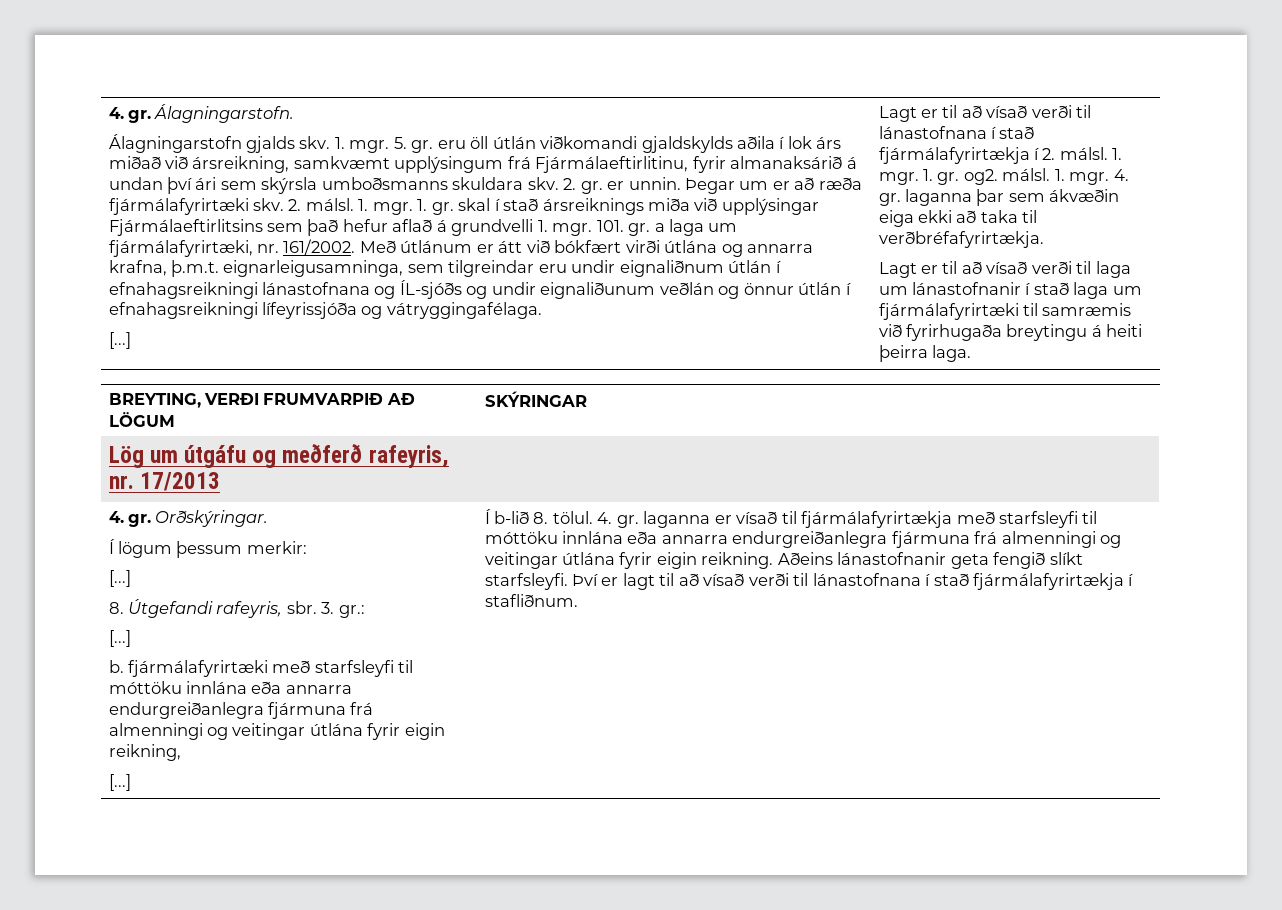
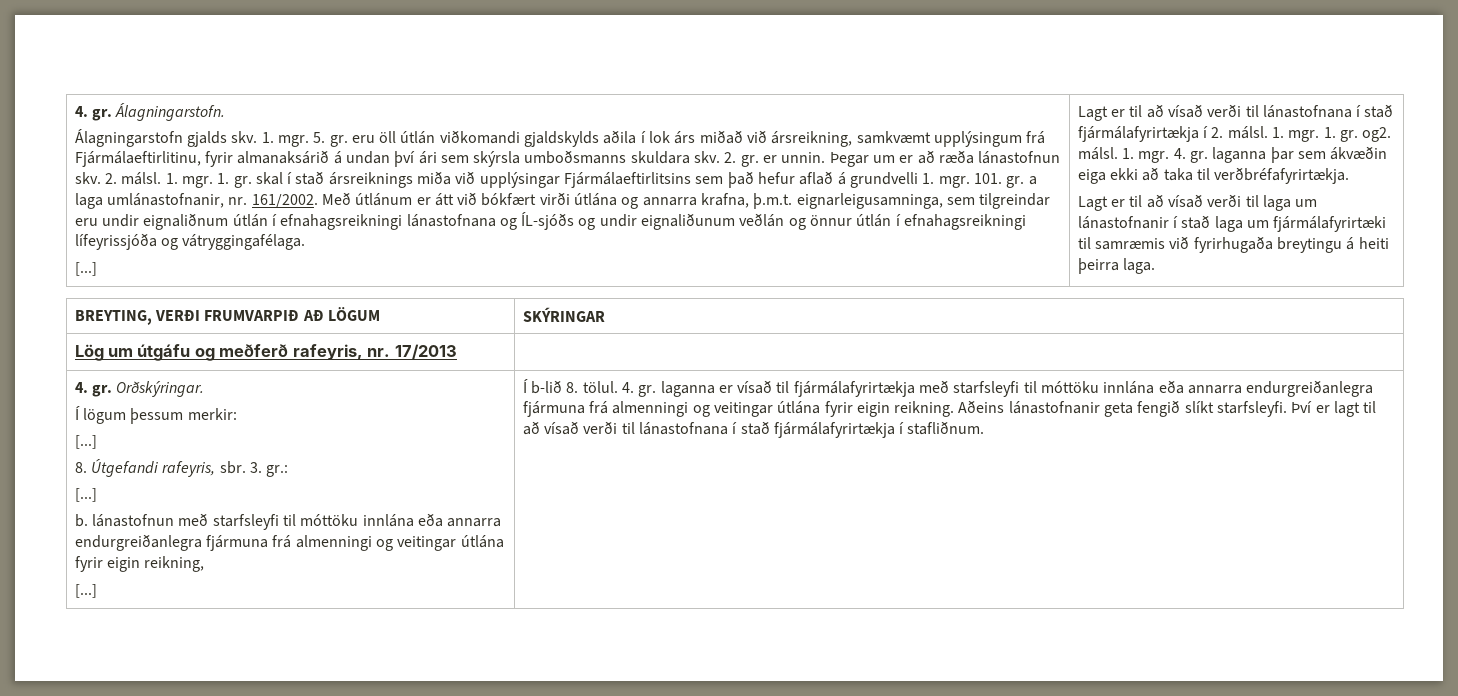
- Þegar um er að ræða fjármálafyrirtæki skv.
+ Þegar um er að ræða lánastofnun skv.
- 101. gr. a laga um fjármálafyrirtæki, nr. 161/2002.
+ 101. gr. a laga umlánastofnanir, nr. 161/2002.
- b. fjármálafyrirtæki með starfsleyfi til móttöku innlána eða annarra endurgreiðanlegra fjármuna frá almenningi og veitingar útlána fyrir eigin reikning,
+ b. lánastofnun með starfsleyfi til móttöku innlána eða annarra endurgreiðanlegra fjármuna frá almenningi og veitingar útlána fyrir eigin reikning,

